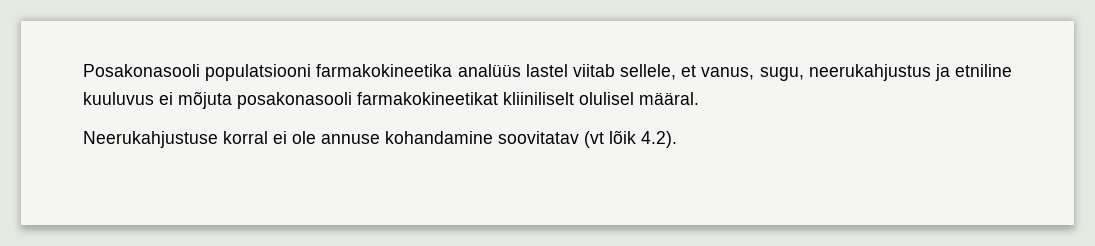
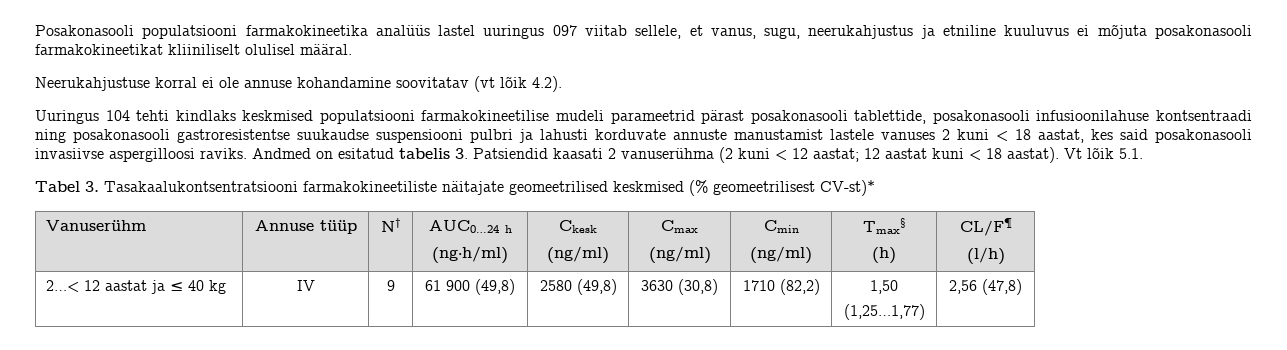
- Posakonasooli populatsiooni farmakokineetika analüüs lastel viitab sellele, et vanus, sugu, neerukahjustus ja etniline kuuluvus ei mõjuta posakonasooli farmakokineetikat kliiniliselt olulisel määral.
+ Posakonasooli populatsiooni farmakokineetika analüüs lastel uuringus 097 viitab sellele, et vanus, sugu, neerukahjustus ja etniline kuuluvus ei mõjuta posakonasooli farmakokineetikat kliiniliselt olulisel määral.
+ Uuringus 104 tehti kindlaks keskmised populatsiooni farmakokineetilise mudeli parameetrid pärast posakonasooli tablettide, posakonasooli infusioonilahuse kontsentraadi ning posakonasooli gastroresistentse suukaudse suspensiooni pulbri ja lahusti korduvate annuste manustamist lastele vanuses 2 kuni < 18 aastat, kes said posakonasooli invasiivse aspergilloosi raviks. Andmed on esitatud tabelis 3. Patsiendid kaasati 2 vanuserühma (2 kuni < 12 aastat; 12 aastat kuni < 18 aastat). Vt lõik 5.1.
+ Tabel 3. Tasakaalukontsentratsiooni farmakokineetiliste näitajate geomeetrilised keskmised (% geomeetrilisest CV-st)*
+ Vanuserühm | Annuse tüüp | N† | AUC0…24 h
+ (ng·h/ml) | Ckesk
+ (ng/ml) | Cmax
+ (ng/ml) | Cmin
+ (ng/ml) | Tmax§
+ (h) | CL/F¶
+ (l/h)
+ 2…< 12 aastat ja ≤ 40 kg | IV | 9 | 61 900 (49,8) | 2580 (49,8) | 3630 (30,8) | 1710 (82,2) | 1,50
+ (1,25…1,77) | 2,56 (47,8)

